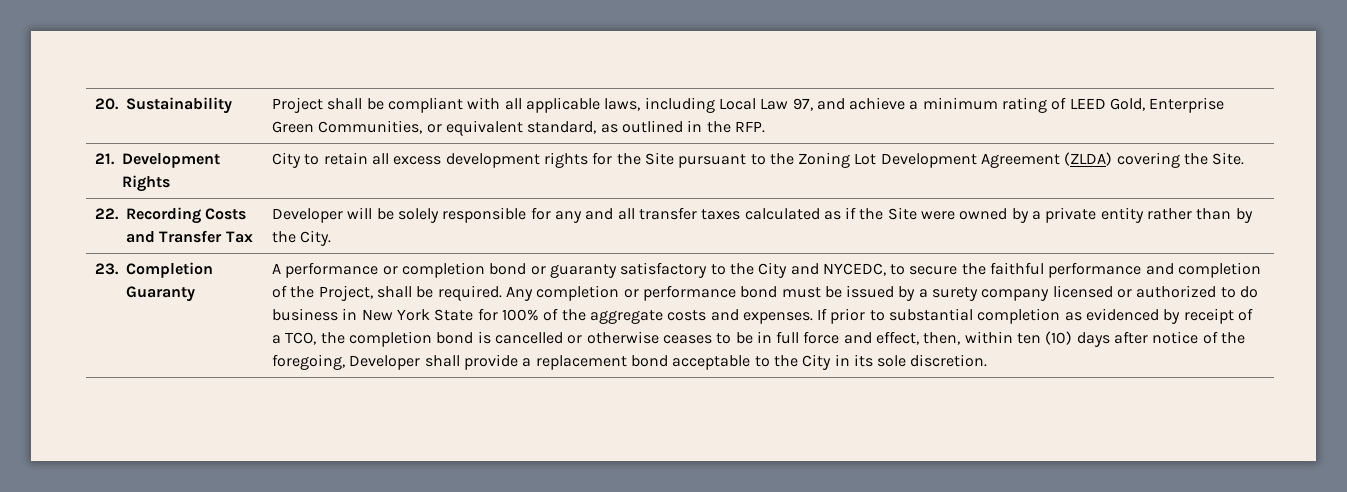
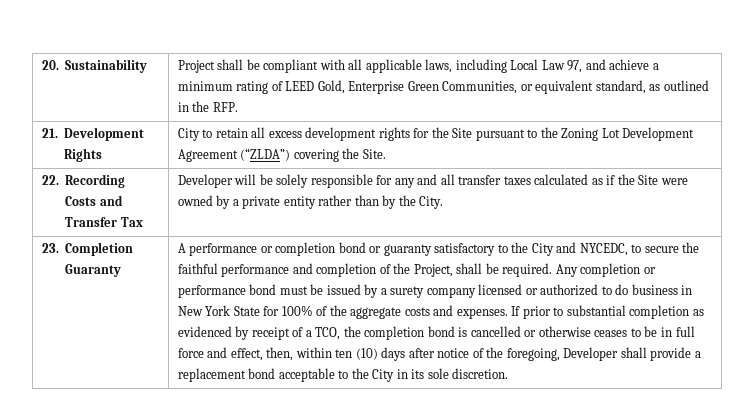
- 21. Development Rights | City to retain all excess development rights for the Site pursuant to the Zoning Lot Development Agreement (ZLDA) covering the Site.
+ 21. Development Rights | City to retain all excess development rights for the Site pursuant to the Zoning Lot Development Agreement (“ZLDA”) covering the Site.

